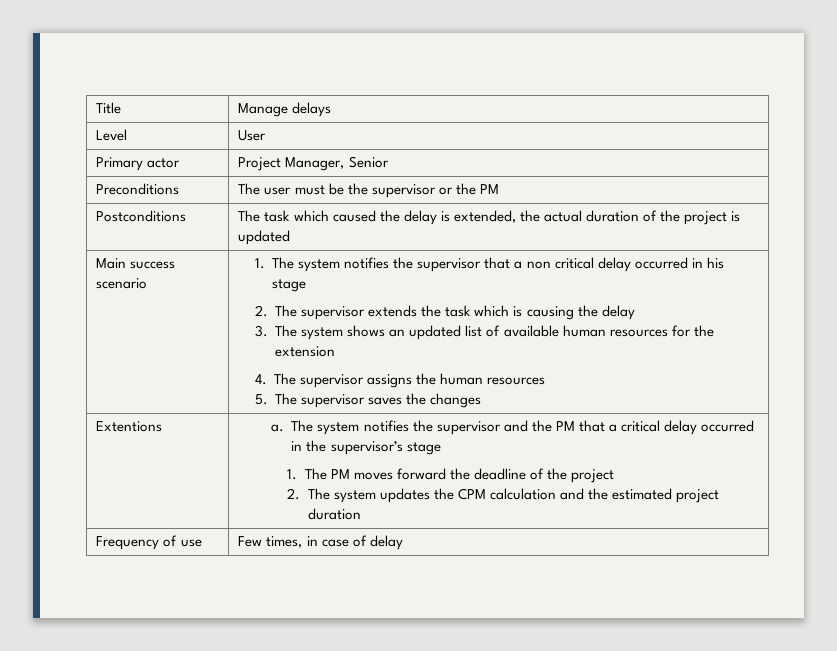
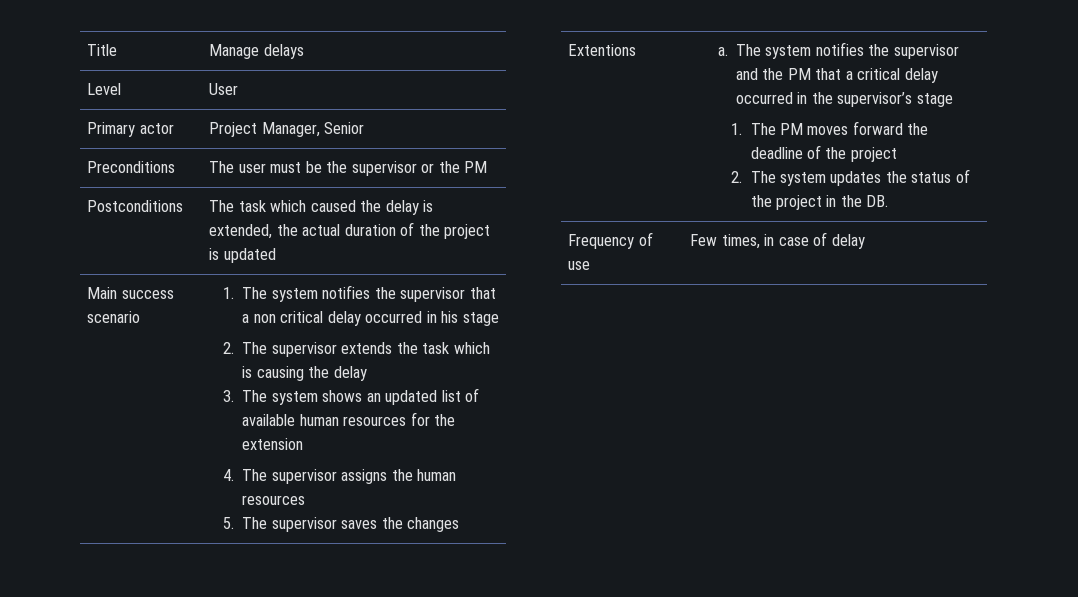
- 2. The system updates the CPM calculation and the estimated project duration
+ 2. The system updates the status of the project in the DB.

